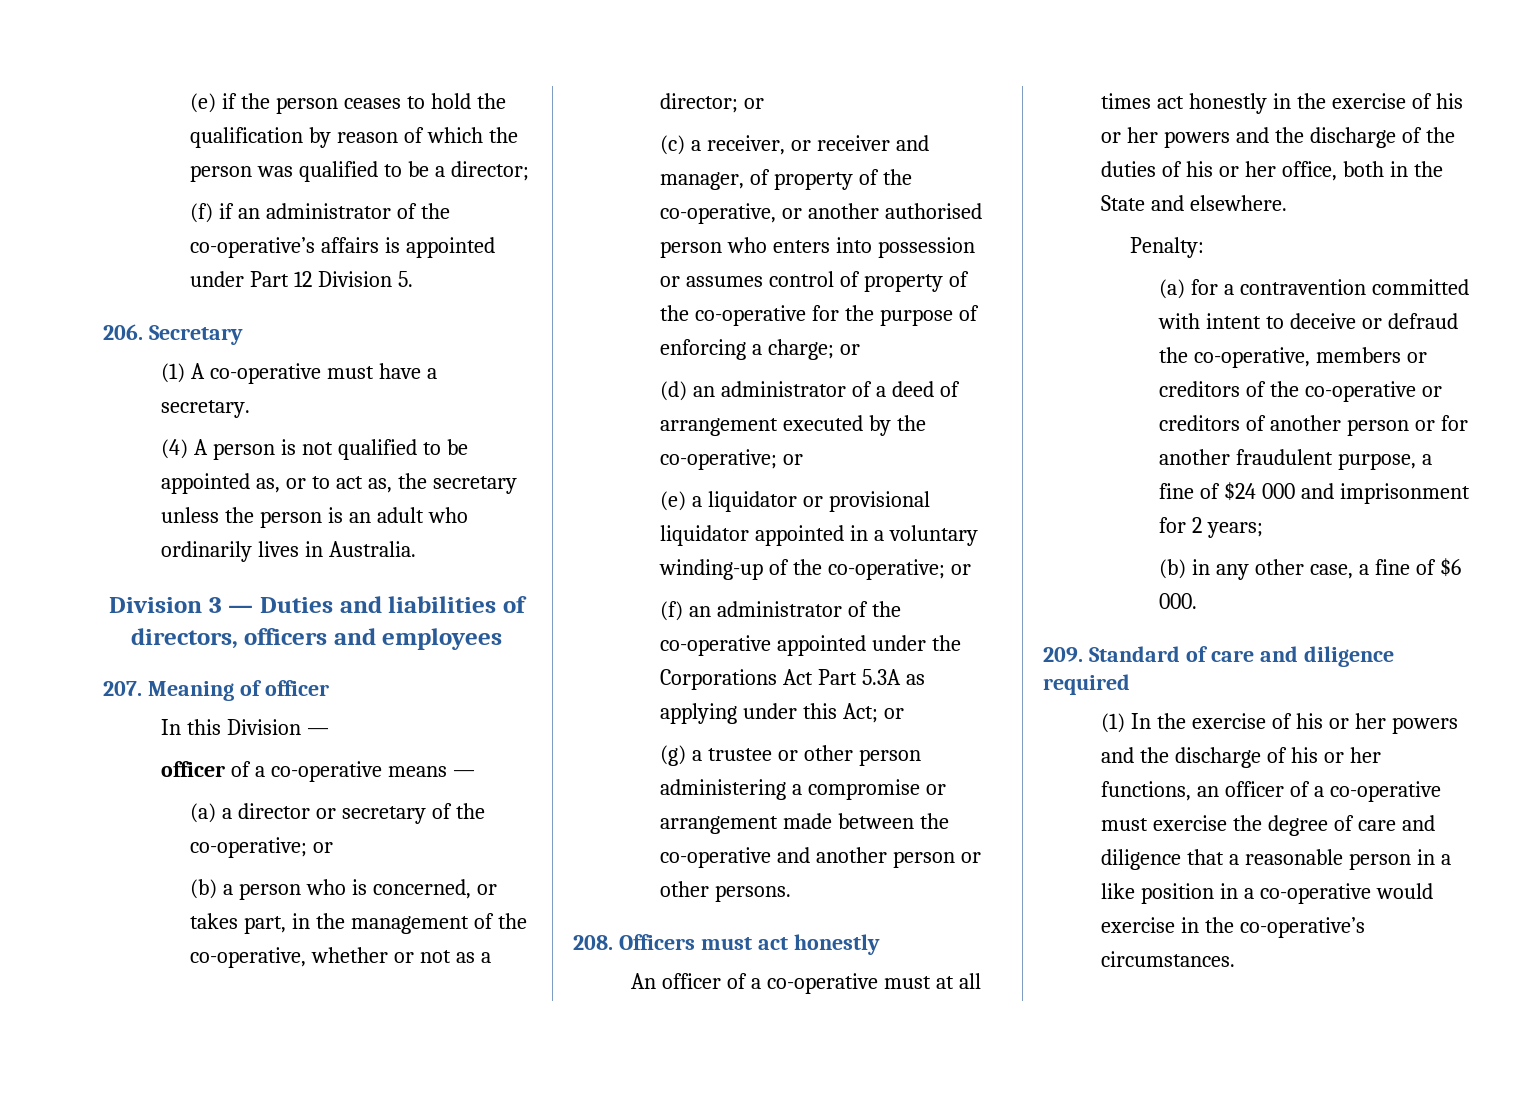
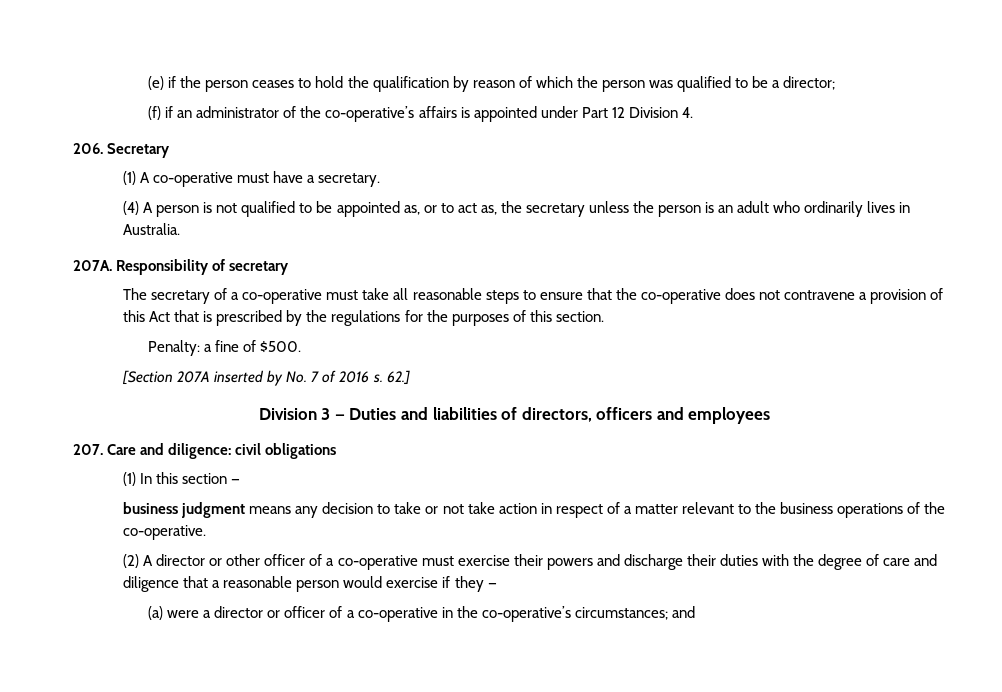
- (f) if an administrator of the co-operative’s affairs is appointed under Part 12 Division 5.
+ (f) if an administrator of the co-operative’s affairs is appointed under Part 12 Division 4.
+ 207A. Responsibility of secretary
+ The secretary of a co-operative must take all reasonable steps to ensure that the co-operative does not contravene a provision of this Act that is prescribed by the regulations for the purposes of this section.
+ Penalty: a fine of $500.
+ [Section 207A inserted by No. 7 of 2016 s. 62.]
- 207. Meaning of officer
- In this Division —
- officer of a co-operative means —
- (a) a director or secretary of the co-operative; or
- (b) a person who is concerned, or takes part, in the management of the co-operative, whether or not as a director; or
- (c) a receiver, or receiver and manager, of property of the co-operative, or another authorised person who enters into possession or assumes control of property of the co-operative for the purpose of enforcing a charge; or
- (d) an administrator of a deed of arrangement executed by the co-operative; or
- (e) a liquidator or provisional liquidator appointed in a voluntary winding-up of the co-operative; or
- (f) an administrator of the co-operative appointed under the Corporations Act Part 5.3A as applying under this Act; or
- (g) a trustee or other person administering a compromise or arrangement made between the co-operative and another person or other persons.
- 208. Officers must act honestly
- An officer of a co-operative must at all times act honestly in the exercise of his or her powers and the discharge of the duties of his or her office, both in the State and elsewhere.
- Penalty:
- (a) for a contravention committed with intent to deceive or defraud the co-operative, members or creditors of the co-operative or creditors of another person or for another fraudulent purpose, a fine of $24 000 and imprisonment for 2 years;
- (b) in any other case, a fine of $6 000.
- 209. Standard of care and diligence required
- (1) In the exercise of his or her powers and the discharge of his or her functions, an officer of a co-operative must exercise the degree of care and diligence that a reasonable person in a like position in a co-operative would exercise in the co-operative’s circumstances.
+ 207. Care and diligence: civil obligations
+ (1) In this section —
+ business judgment means any decision to take or not take action in respect of a matter relevant to the business operations of the co-operative.
+ (2) A director or other officer of a co-operative must exercise their powers and discharge their duties with the degree of care and diligence that a reasonable person would exercise if they —
+ (a) were a director or officer of a co-operative in the co-operative’s circumstances; and

